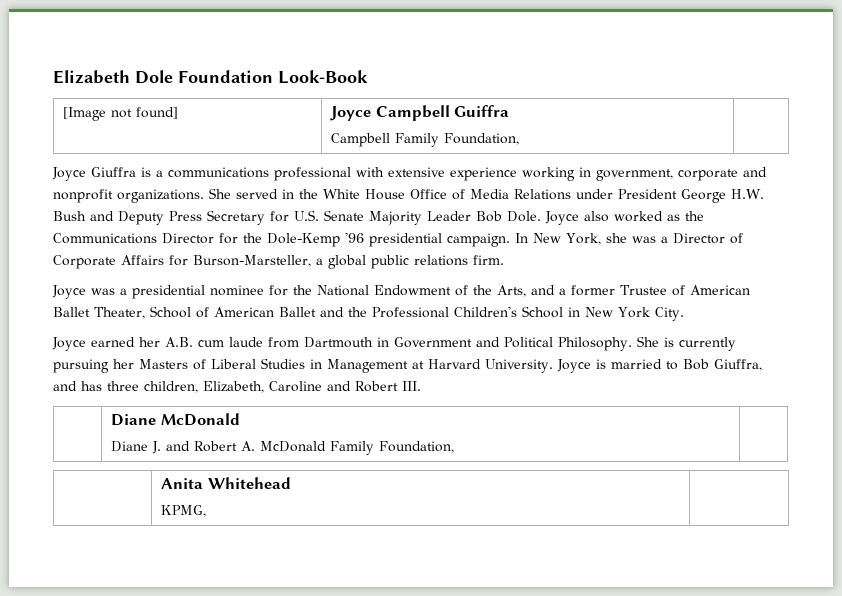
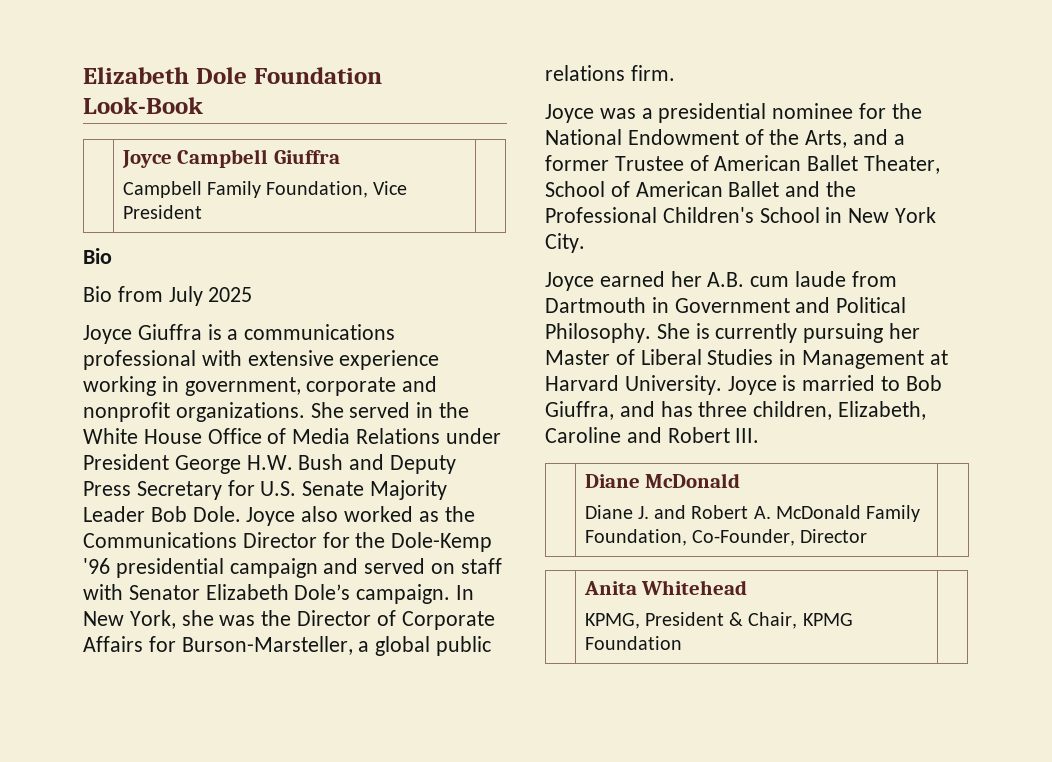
- [Image not found] | Joyce Campbell Guiffra
- Campbell Family Foundation, |
+ | Joyce Campbell Giuffra
+ Campbell Family Foundation, Vice President |
+ Bio
+ Bio from July 2025
- Joyce also worked as the Communications Director for the Dole-Kemp '96 presidential campaign.
+ Joyce also worked as the Communications Director for the Dole-Kemp '96 presidential campaign and served on staff with Senator Elizabeth Dole’s campaign.
- In New York, she was a Director of Corporate Affairs for Burson-Marsteller, a global public relations firm.
+ In New York, she was the Director of Corporate Affairs for Burson-Marsteller, a global public relations firm.
- She is currently pursuing her Masters of Liberal Studies in Management at Harvard University.
+ She is currently pursuing her Master of Liberal Studies in Management at Harvard University.
  | Diane McDonald
- Diane J. and Robert A. McDonald Family Foundation, |
+ Diane J. and Robert A. McDonald Family Foundation, Co-Founder, Director |
  | Anita Whitehead
- KPMG, |
+ KPMG, President & Chair, KPMG Foundation |

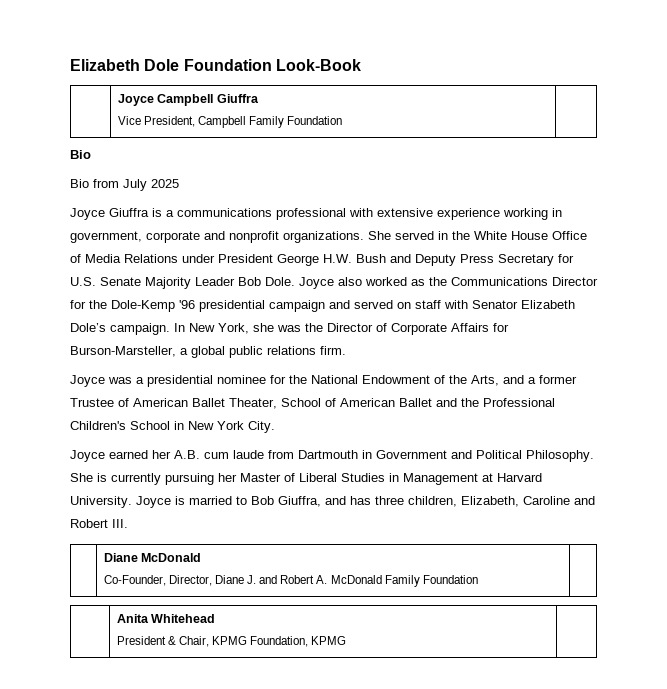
  | Joyce Campbell Giuffra
- Campbell Family Foundation, Vice President |
+ Vice President, Campbell Family Foundation |
  | Diane McDonald
- Diane J. and Robert A. McDonald Family Foundation, Co-Founder, Director |
+ Co-Founder, Director, Diane J. and Robert A. McDonald Family Foundation |
  | Anita Whitehead
- KPMG, President & Chair, KPMG Foundation |
+ President & Chair, KPMG Foundation, KPMG |

